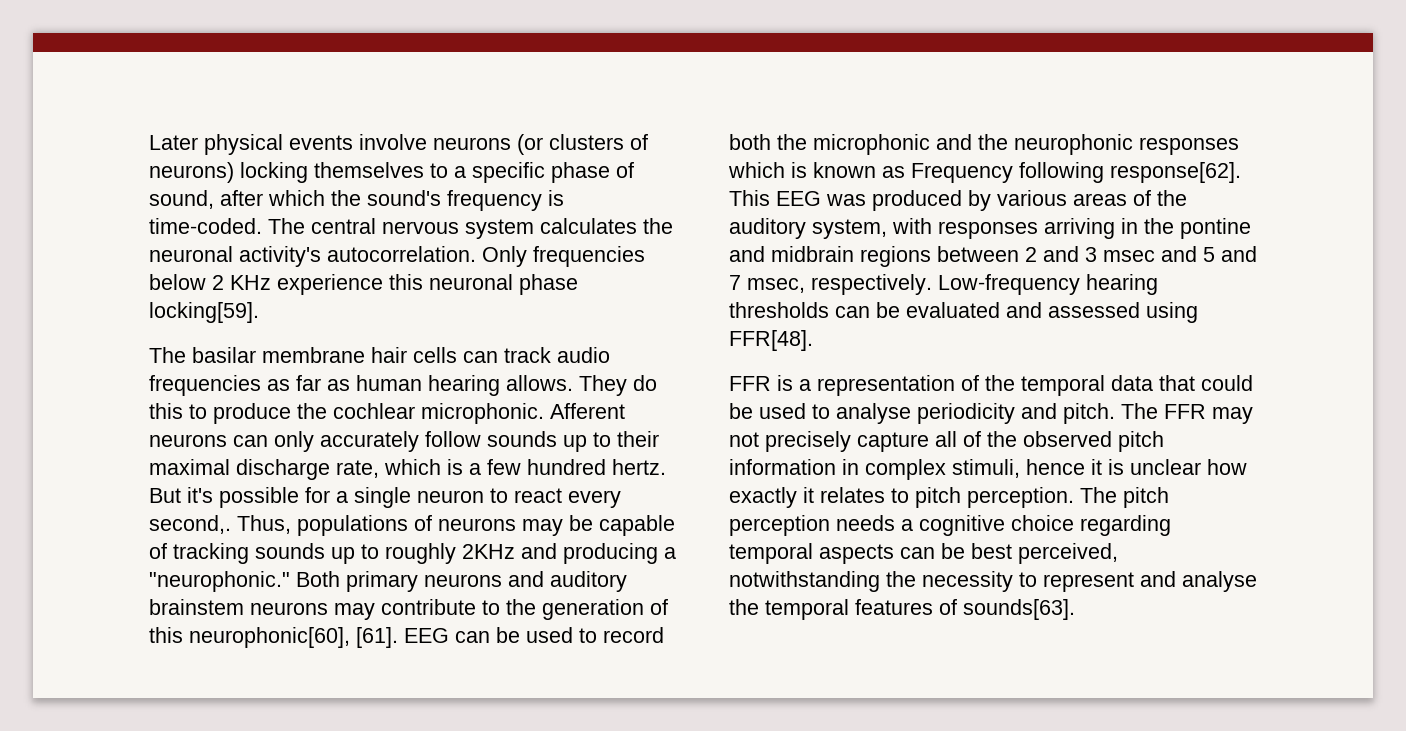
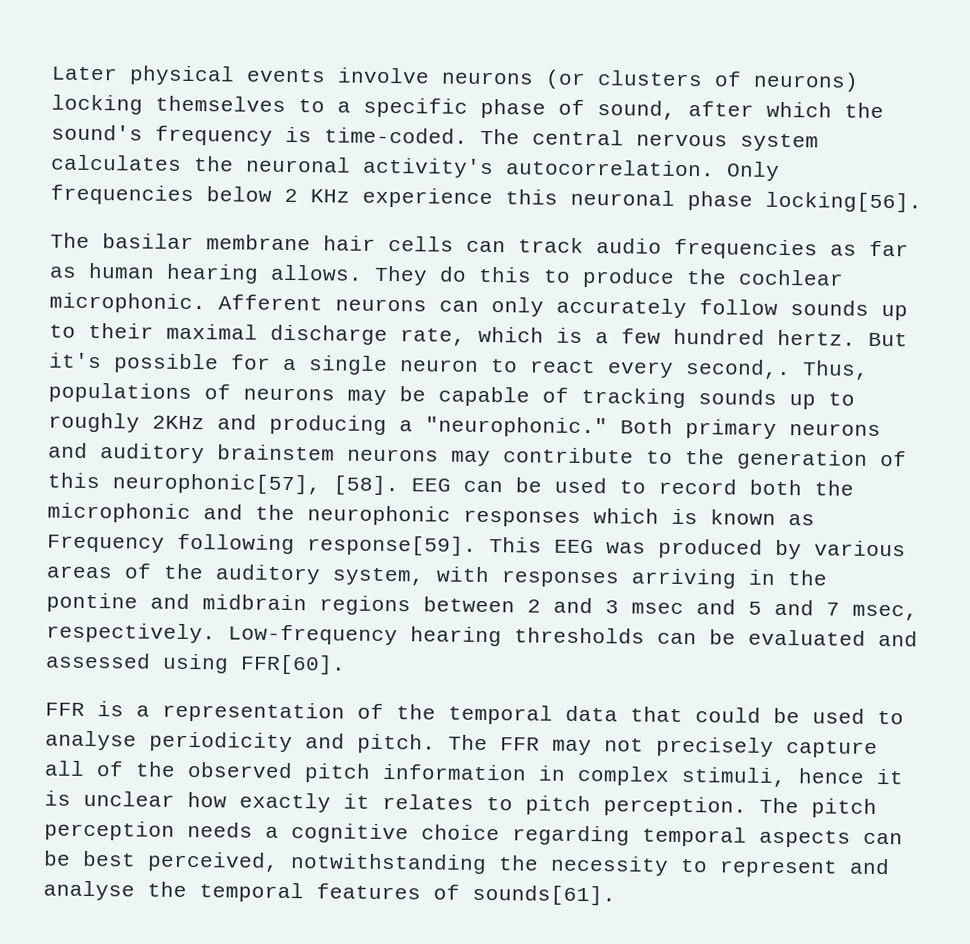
- Only frequencies below 2 KHz experience this neuronal phase locking[59].
+ Only frequencies below 2 KHz experience this neuronal phase locking[56].
- Both primary neurons and auditory brainstem neurons may contribute to the generation of this neurophonic[60], [61].
+ Both primary neurons and auditory brainstem neurons may contribute to the generation of this neurophonic[57], [58].
- EEG can be used to record both the microphonic and the neurophonic responses which is known as Frequency following response[62].
+ EEG can be used to record both the microphonic and the neurophonic responses which is known as Frequency following response[59].
- Low-frequency hearing thresholds can be evaluated and assessed using FFR[48].
+ Low-frequency hearing thresholds can be evaluated and assessed using FFR[60].
- The pitch perception needs a cognitive choice regarding temporal aspects can be best perceived, notwithstanding the necessity to represent and analyse the temporal features of sounds[63].
+ The pitch perception needs a cognitive choice regarding temporal aspects can be best perceived, notwithstanding the necessity to represent and analyse the temporal features of sounds[61].

